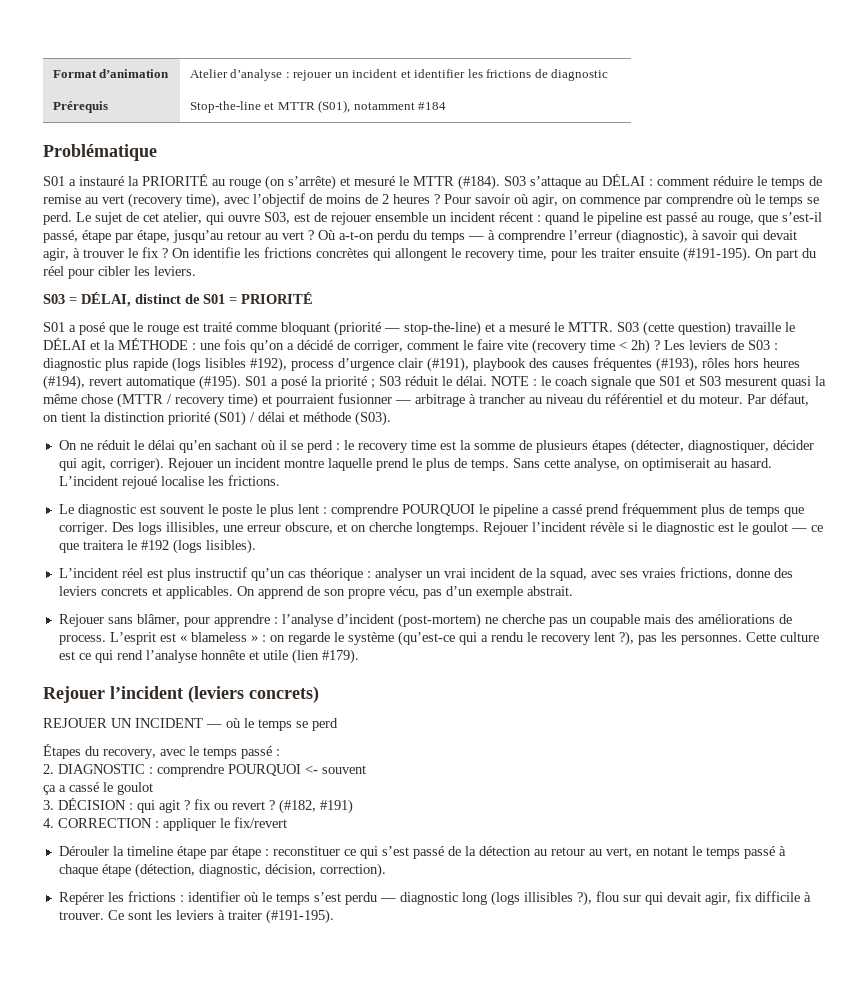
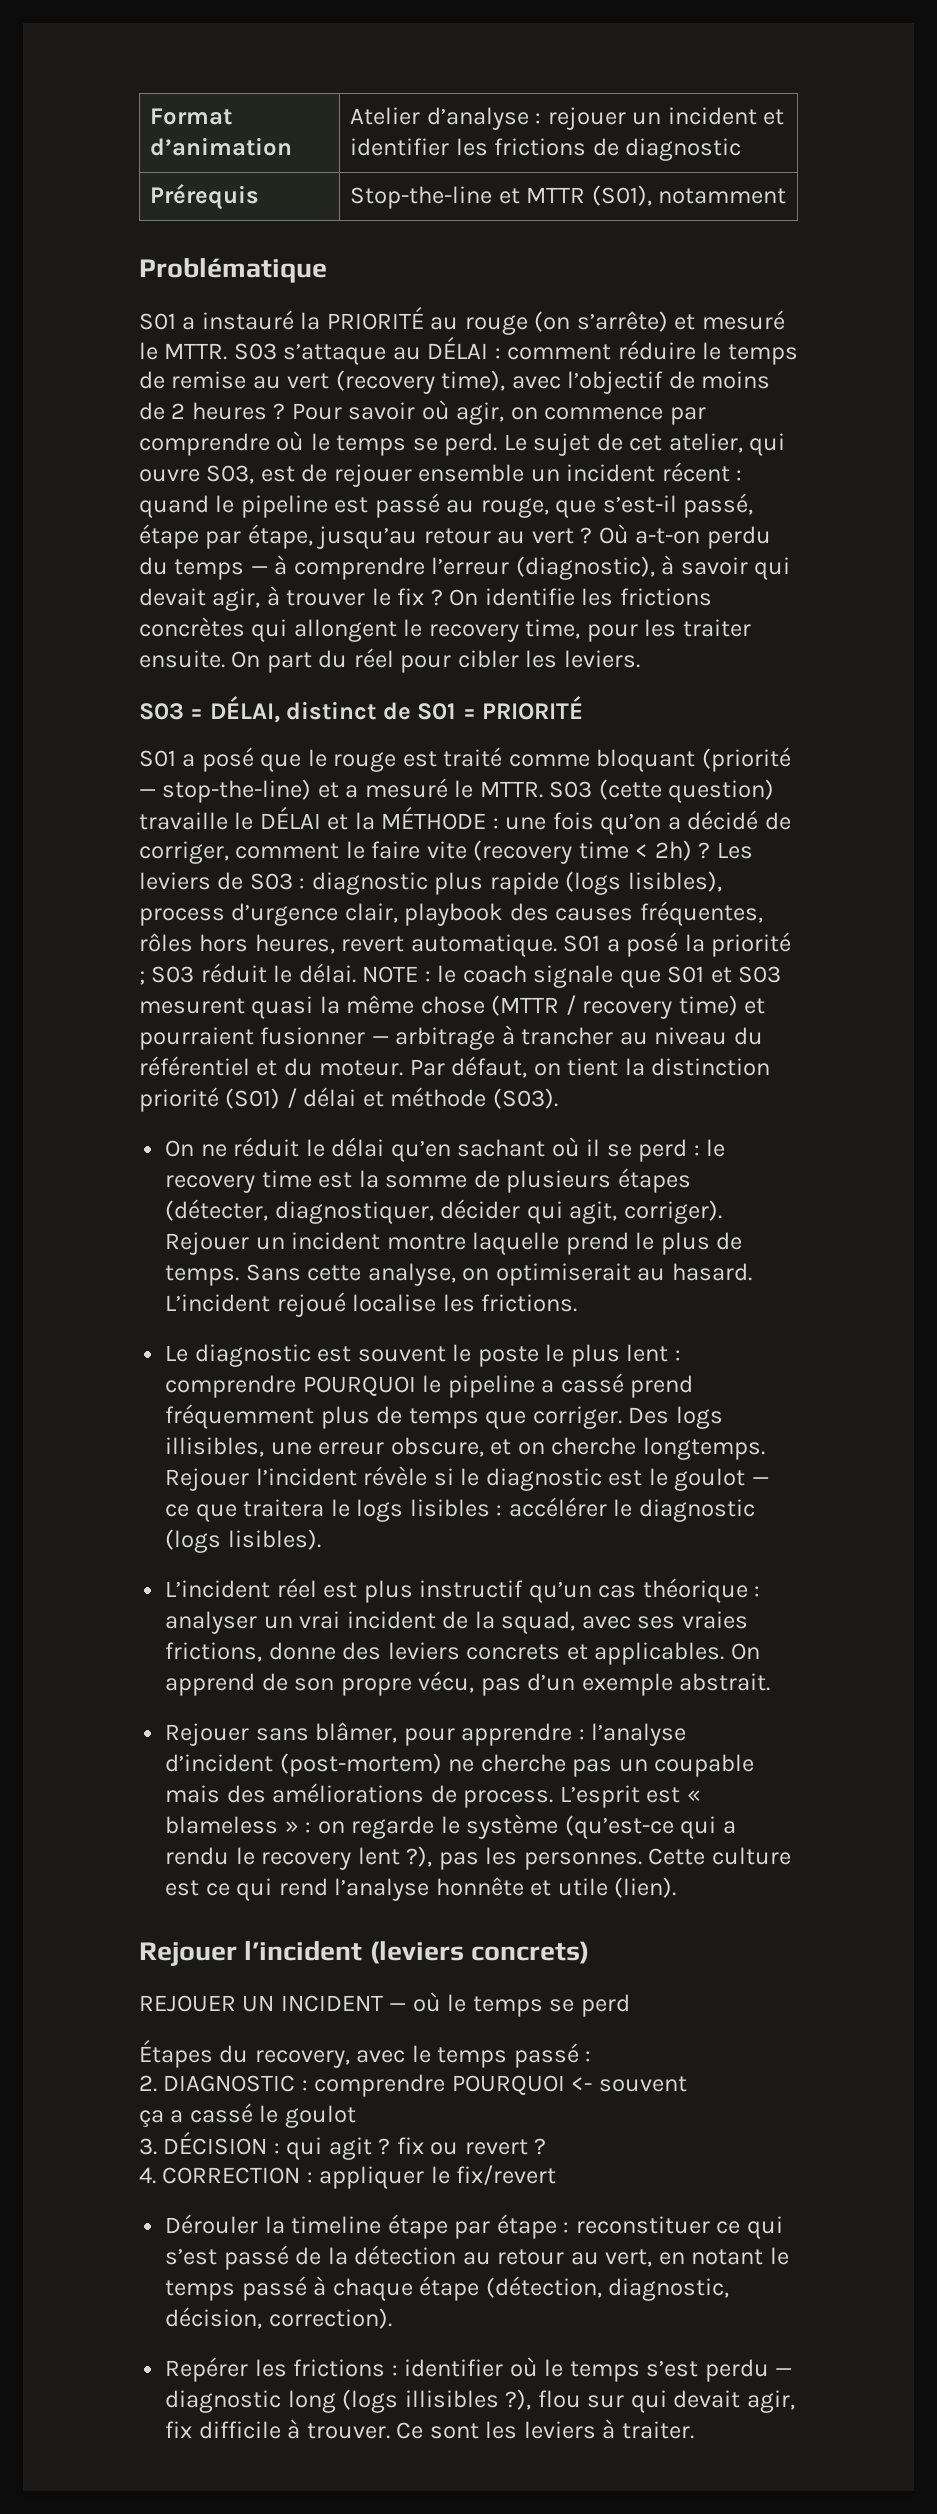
- Prérequis | Stop-the-line et MTTR (S01), notamment #184
+ Prérequis | Stop-the-line et MTTR (S01), notamment
- S01 a instauré la PRIORITÉ au rouge (on s’arrête) et mesuré le MTTR (#184).
+ S01 a instauré la PRIORITÉ au rouge (on s’arrête) et mesuré le MTTR.
- On identifie les frictions concrètes qui allongent le recovery time, pour les traiter ensuite (#191-195).
+ On identifie les frictions concrètes qui allongent le recovery time, pour les traiter ensuite.
- Les leviers de S03 : diagnostic plus rapide (logs lisibles #192), process d’urgence clair (#191), playbook des causes fréquentes (#193), rôles hors heures (#194), revert automatique (#195).
+ Les leviers de S03 : diagnostic plus rapide (logs lisibles), process d’urgence clair, playbook des causes fréquentes, rôles hors heures, revert automatique.
- Rejouer l’incident révèle si le diagnostic est le goulot — ce que traitera le #192 (logs lisibles).
+ Rejouer l’incident révèle si le diagnostic est le goulot — ce que traitera le logs lisibles : accélérer le diagnostic (logs lisibles).
- Cette culture est ce qui rend l’analyse honnête et utile (lien #179).
+ Cette culture est ce qui rend l’analyse honnête et utile (lien).
- (#182, #191)
- Ce sont les leviers à traiter (#191-195).
+ Ce sont les leviers à traiter.

